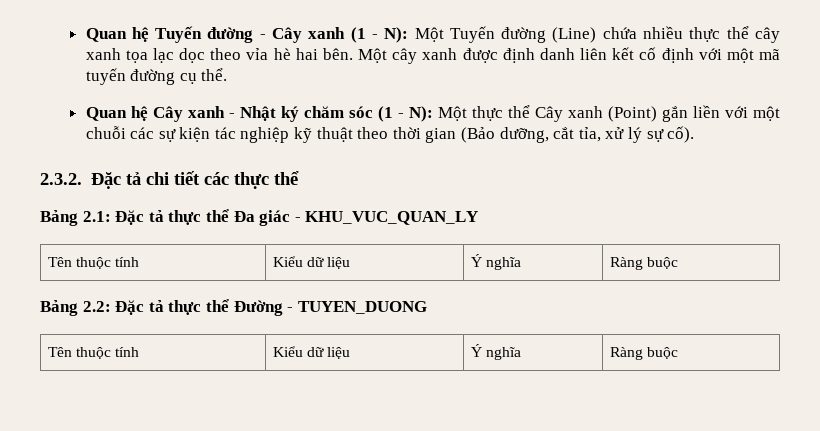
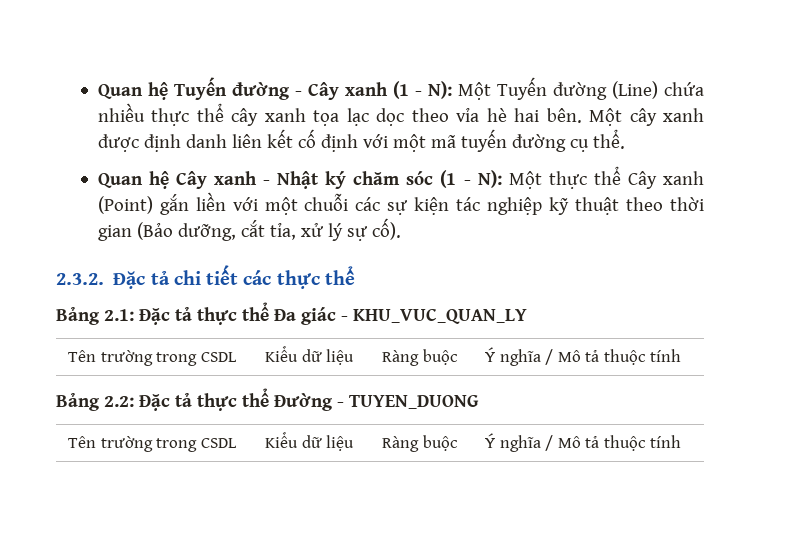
  Bảng 2.1: Đặc tả thực thể Đa giác - KHU_VUC_QUAN_LY
- Tên thuộc tính | Kiểu dữ liệu | Ý nghĩa | Ràng buộc
+ Tên trường trong CSDL | Kiểu dữ liệu | Ràng buộc | Ý nghĩa / Mô tả thuộc tính
  Bảng 2.2: Đặc tả thực thể Đường - TUYEN_DUONG
- Tên thuộc tính | Kiểu dữ liệu | Ý nghĩa | Ràng buộc
+ Tên trường trong CSDL | Kiểu dữ liệu | Ràng buộc | Ý nghĩa / Mô tả thuộc tính

